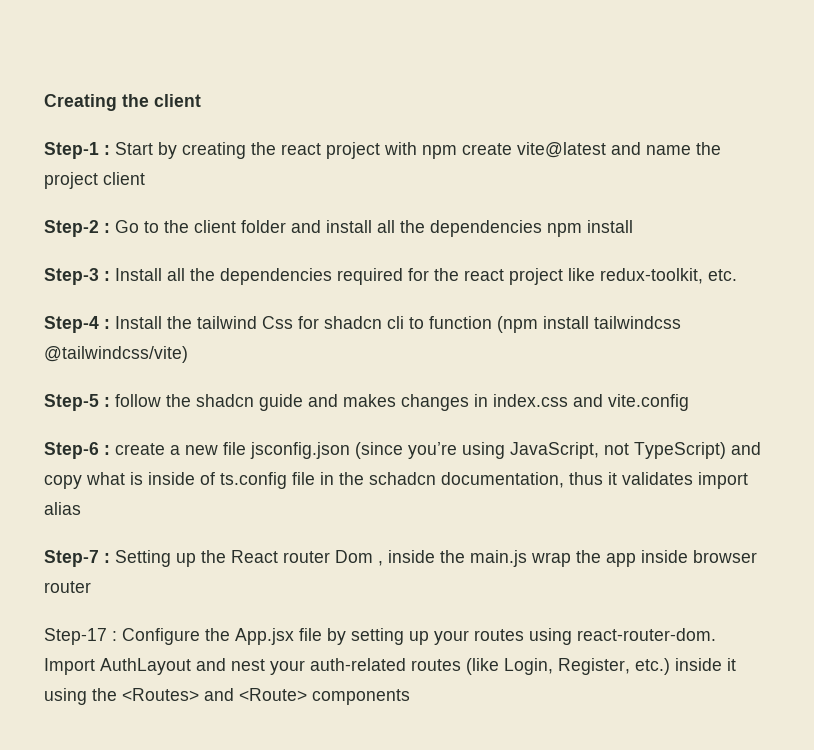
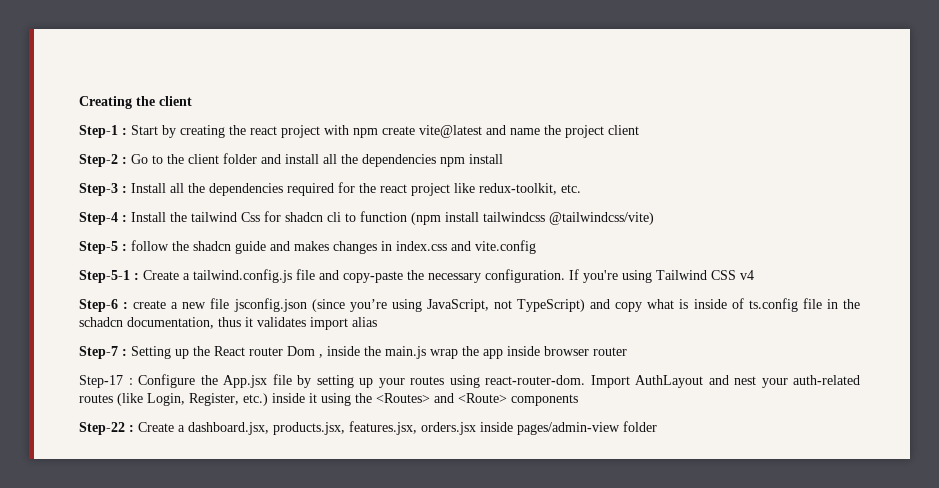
+ Step-5-1 : Create a tailwind.config.js file and copy-paste the necessary configuration. If you're using Tailwind CSS v4
+ Step-22 : Create a dashboard.jsx, products.jsx, features.jsx, orders.jsx inside pages/admin-view folder

